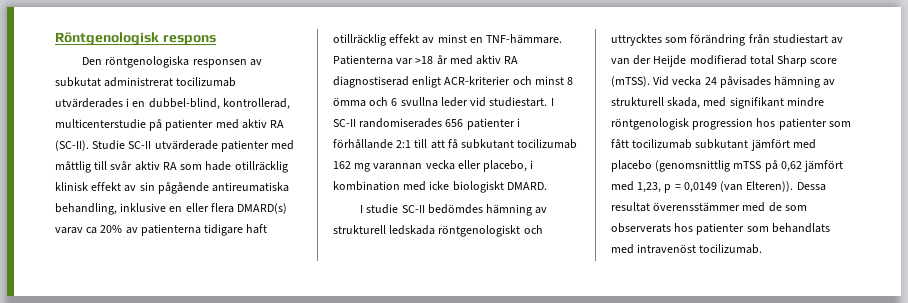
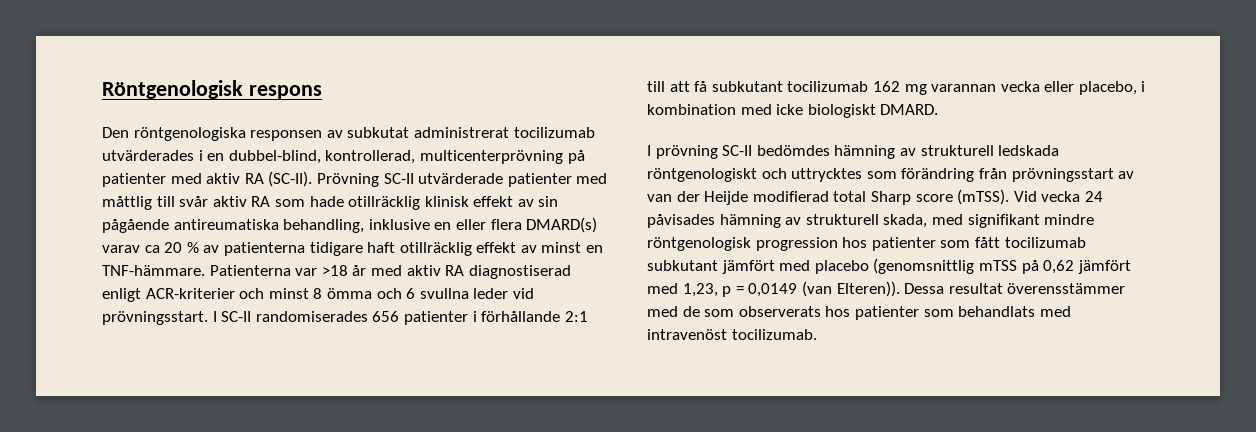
- Den röntgenologiska responsen av subkutat administrerat tocilizumab utvärderades i en dubbel-blind, kontrollerad, multicenterstudie på patienter med aktiv RA (SC-II).
+ Den röntgenologiska responsen av subkutat administrerat tocilizumab utvärderades i en dubbel-blind, kontrollerad, multicenterprövning på patienter med aktiv RA (SC-II).
- Studie SC-II utvärderade patienter med måttlig till svår aktiv RA som hade otillräcklig klinisk effekt av sin pågående antireumatiska behandling, inklusive en eller flera DMARD(s) varav ca 20% av patienterna tidigare haft otillräcklig effekt av minst en TNF-hämmare.
+ Prövning SC-II utvärderade patienter med måttlig till svår aktiv RA som hade otillräcklig klinisk effekt av sin pågående antireumatiska behandling, inklusive en eller flera DMARD(s) varav ca 20 % av patienterna tidigare haft otillräcklig effekt av minst en TNF-hämmare.
- Patienterna var >18 år med aktiv RA diagnostiserad enligt ACR-kriterier och minst 8 ömma och 6 svullna leder vid studiestart.
+ Patienterna var >18 år med aktiv RA diagnostiserad enligt ACR-kriterier och minst 8 ömma och 6 svullna leder vid prövningsstart.
- I studie SC-II bedömdes hämning av strukturell ledskada röntgenologiskt och uttrycktes som förändring från studiestart av van der Heijde modifierad total Sharp score (mTSS).
+ I prövning SC-II bedömdes hämning av strukturell ledskada röntgenologiskt och uttrycktes som förändring från prövningsstart av van der Heijde modifierad total Sharp score (mTSS).

